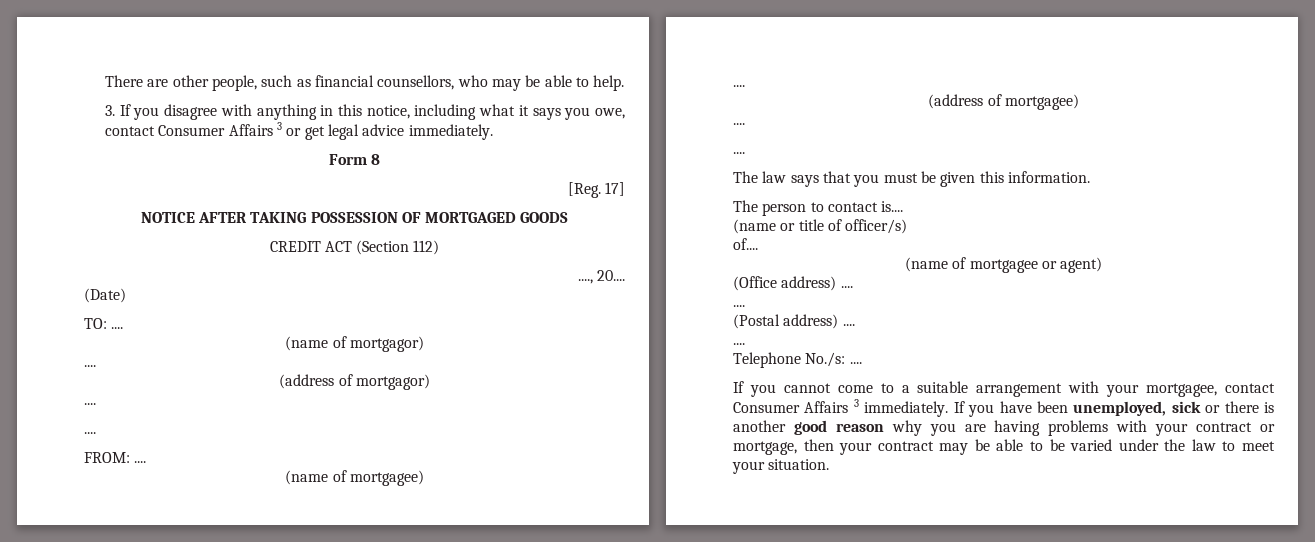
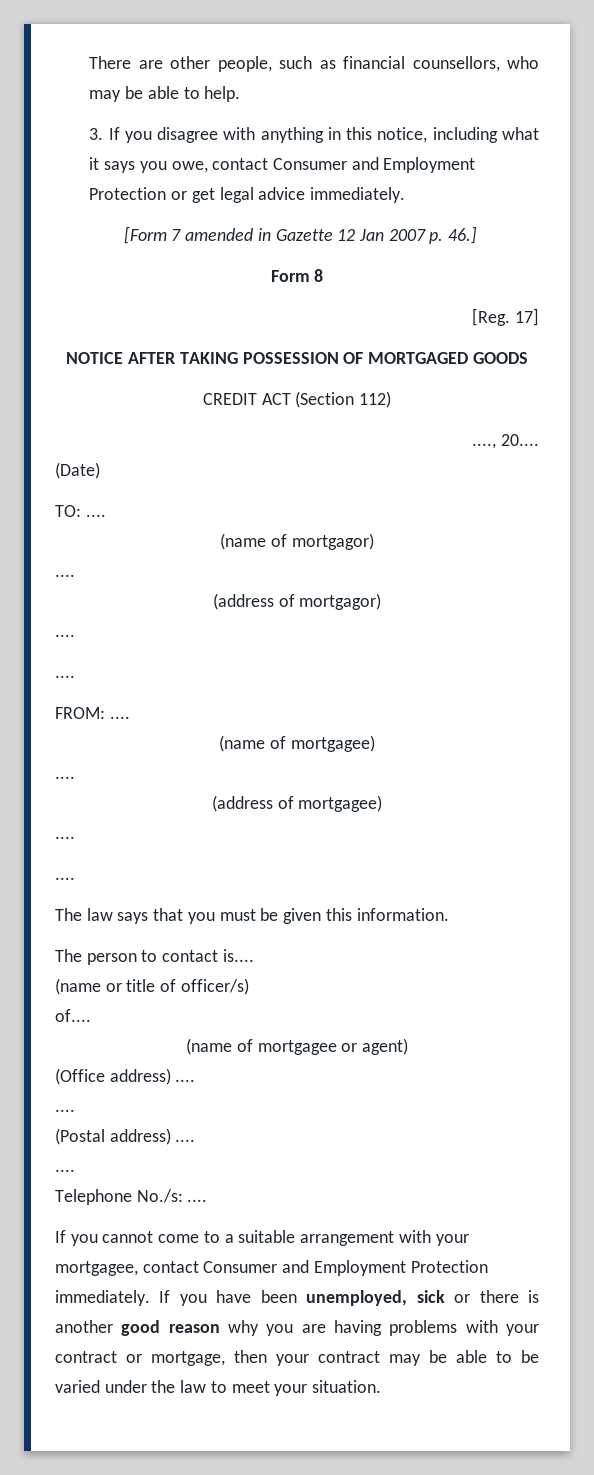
- 3. If you disagree with anything in this notice, including what it says you owe, contact Consumer Affairs 3 or get legal advice immediately.
+ 3. If you disagree with anything in this notice, including what it says you owe, contact Consumer and Employment Protection or get legal advice immediately.
+ [Form 7 amended in Gazette 12 Jan 2007 p. 46.]
- If you cannot come to a suitable arrangement with your mortgagee, contact Consumer Affairs 3 immediately.
+ If you cannot come to a suitable arrangement with your mortgagee, contact Consumer and Employment Protection immediately.

